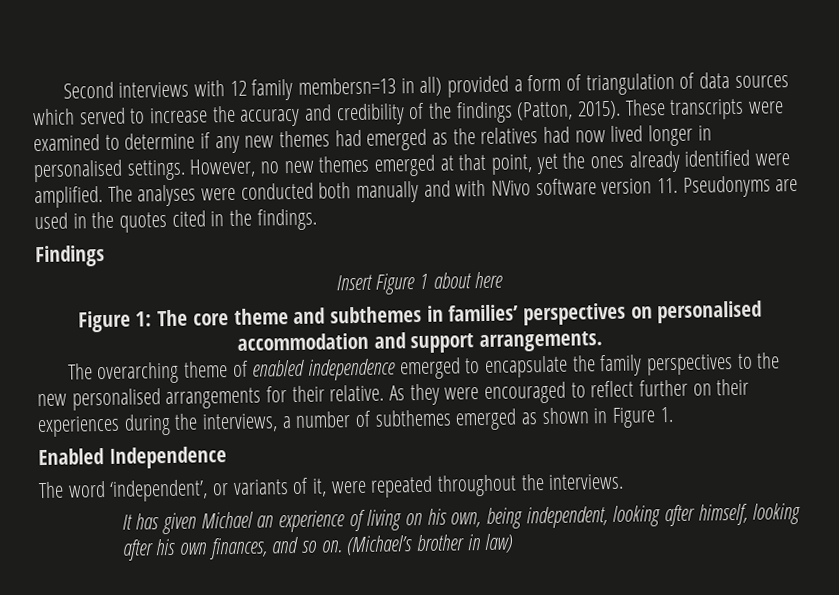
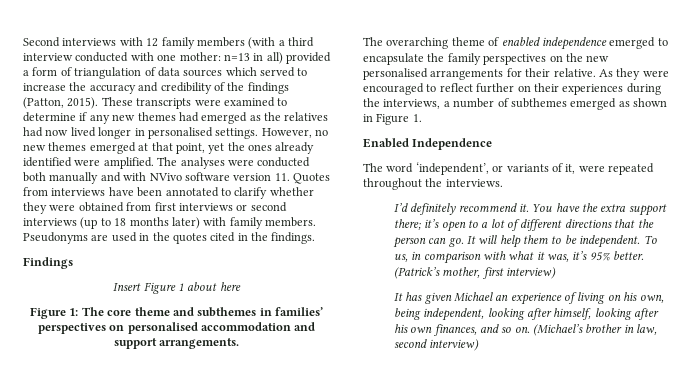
- Second interviews with 12 family membersn=13 in all) provided a form of triangulation of data sources which served to increase the accuracy and credibility of the findings (Patton, 2015).
+ Second interviews with 12 family members (with a third interview conducted with one mother: n=13 in all) provided a form of triangulation of data sources which served to increase the accuracy and credibility of the findings (Patton, 2015).
- The analyses were conducted both manually and with NVivo software version 11. Pseudonyms are used in the quotes cited in the findings.
+ The analyses were conducted both manually and with NVivo software version 11. Quotes from interviews have been annotated to clarify whether they were obtained from first interviews or second interviews (up to 18 months later) with family members. Pseudonyms are used in the quotes cited in the findings.
- The overarching theme of enabled independence emerged to encapsulate the family perspectives to the new personalised arrangements for their relative.
+ The overarching theme of enabled independence emerged to encapsulate the family perspectives on the new personalised arrangements for their relative.
+ I’d definitely recommend it. You have the extra support there; it’s open to a lot of different directions that the person can go. It will help them to be independent. To us, in comparison with what it was, it’s 95% better. (Patrick’s mother, first interview)
- (Michael’s brother in law)
+ (Michael’s brother in law, second interview)

